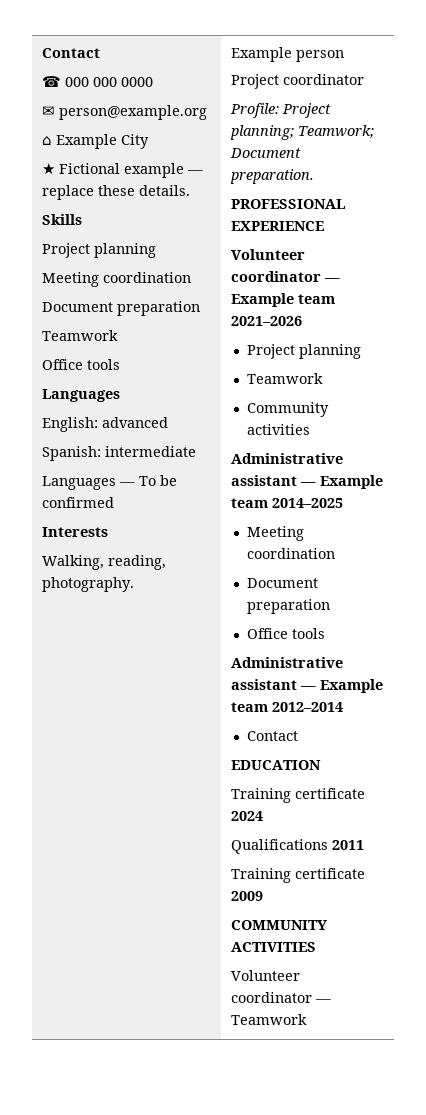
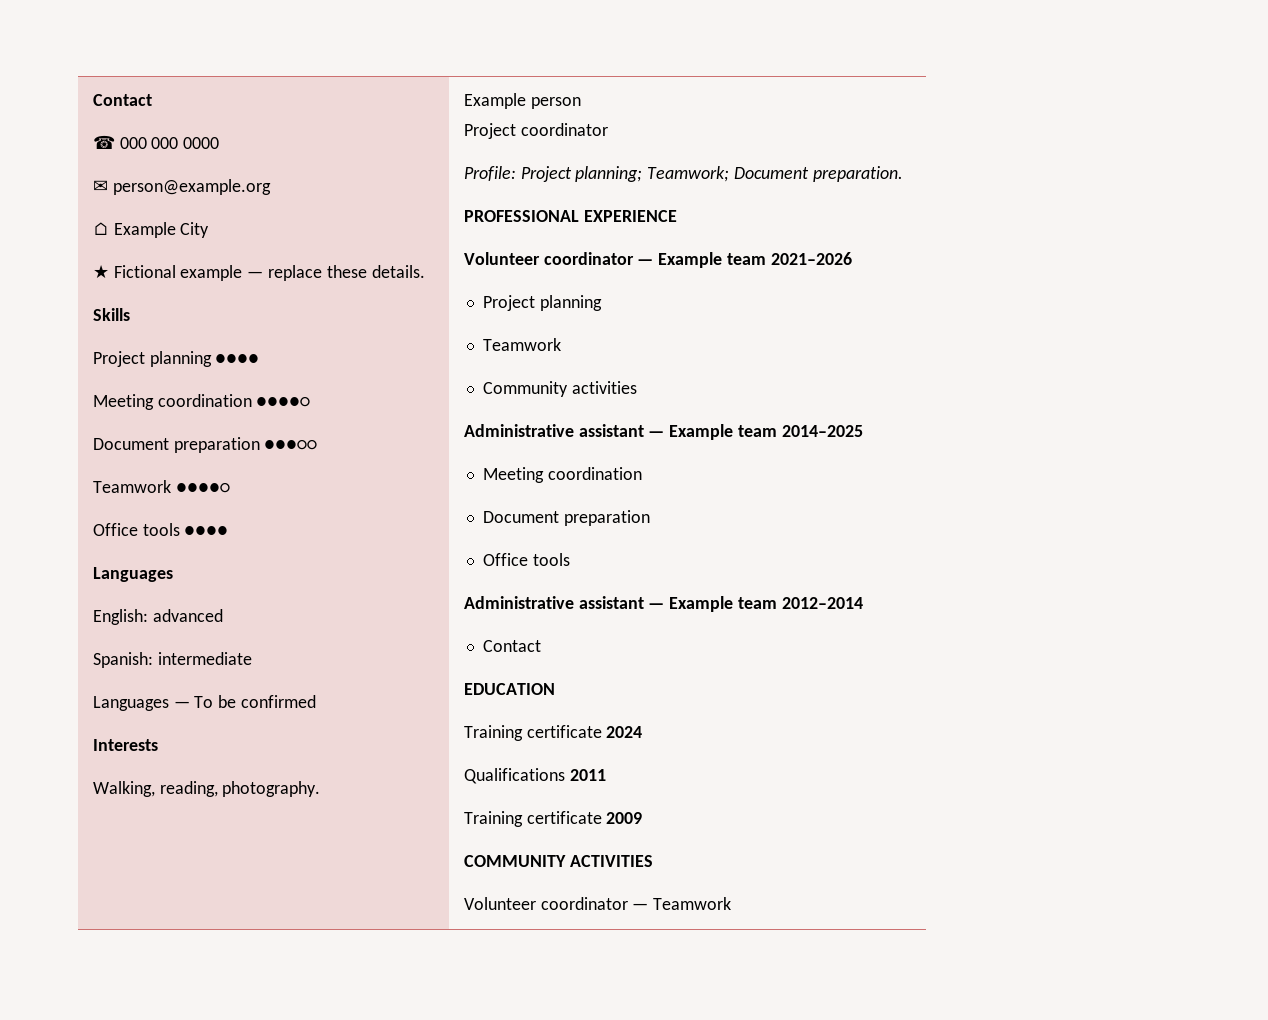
  Skills
- Project planning
- Meeting coordination
- Document preparation
- Teamwork
- Office tools
+ Project planning ●●●●
+ Meeting coordination ●●●●○
+ Document preparation ●●●○○
+ Teamwork ●●●●○
+ Office tools ●●●●

